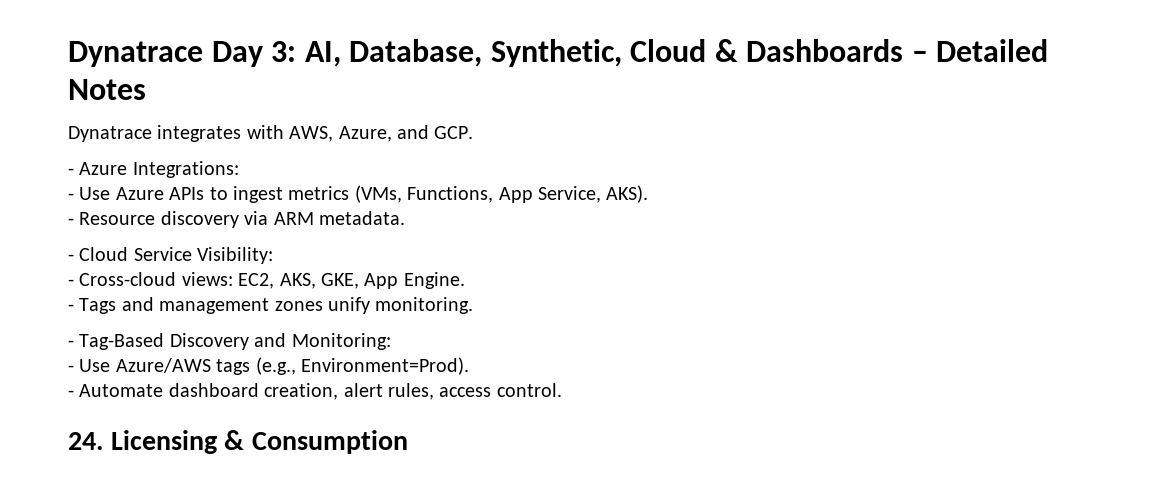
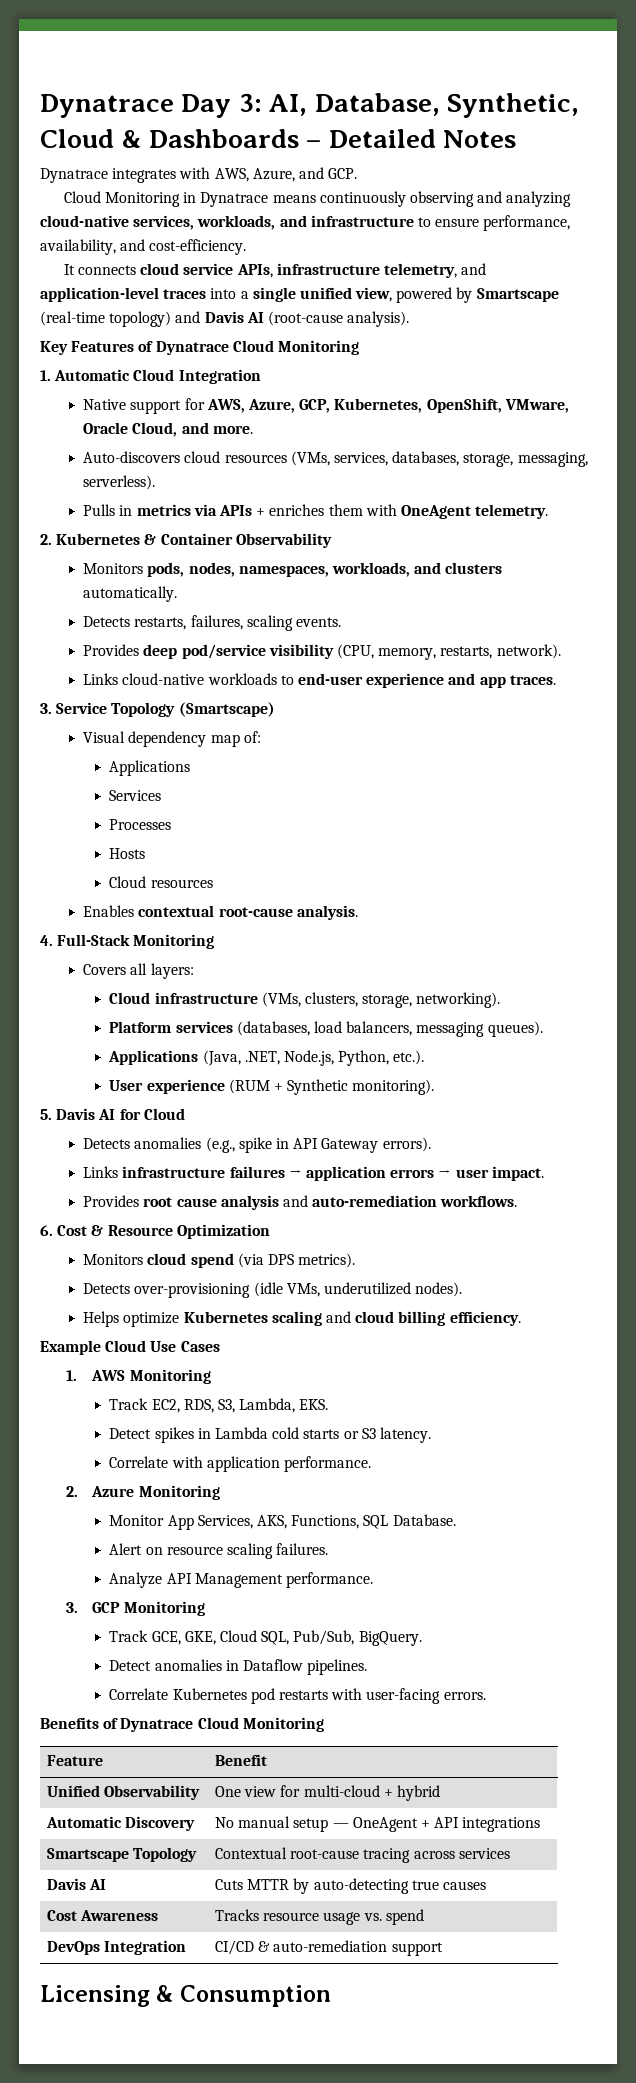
- - Azure Integrations:
- - Use Azure APIs to ingest metrics (VMs, Functions, App Service, AKS).
- - Resource discovery via ARM metadata.
- - Cloud Service Visibility:
- - Cross-cloud views: EC2, AKS, GKE, App Engine.
- - Tags and management zones unify monitoring.
- - Tag-Based Discovery and Monitoring:
- - Use Azure/AWS tags (e.g., Environment=Prod).
- - Automate dashboard creation, alert rules, access control.
- 24. Licensing & Consumption
+ Cloud Monitoring in Dynatrace means continuously observing and analyzing cloud-native services, workloads, and infrastructure to ensure performance, availability, and cost-efficiency.
+ It connects cloud service APIs, infrastructure telemetry, and application-level traces into a single unified view, powered by Smartscape (real-time topology) and Davis AI (root-cause analysis).
+ Key Features of Dynatrace Cloud Monitoring
+ 1. Automatic Cloud Integration
+ Native support for AWS, Azure, GCP, Kubernetes, OpenShift, VMware, Oracle Cloud, and more.
+ Auto-discovers cloud resources (VMs, services, databases, storage, messaging, serverless).
+ Pulls in metrics via APIs + enriches them with OneAgent telemetry.
+ 2. Kubernetes & Container Observability
+ Monitors pods, nodes, namespaces, workloads, and clusters automatically.
+ Detects restarts, failures, scaling events.
+ Provides deep pod/service visibility (CPU, memory, restarts, network).
+ Links cloud-native workloads to end-user experience and app traces.
+ 3. Service Topology (Smartscape)
+ Visual dependency map of:
+ Applications
+ Services
+ Processes
+ Hosts
+ Cloud resources
+ Enables contextual root-cause analysis.
+ 4. Full-Stack Monitoring
+ Covers all layers:
+ Cloud infrastructure (VMs, clusters, storage, networking).
+ Platform services (databases, load balancers, messaging queues).
+ Applications (Java, .NET, Node.js, Python, etc.).
+ User experience (RUM + Synthetic monitoring).
+ 5. Davis AI for Cloud
+ Detects anomalies (e.g., spike in API Gateway errors).
+ Links infrastructure failures → application errors → user impact.
+ Provides root cause analysis and auto-remediation workflows.
+ 6. Cost & Resource Optimization
+ Monitors cloud spend (via DPS metrics).
+ Detects over-provisioning (idle VMs, underutilized nodes).
+ Helps optimize Kubernetes scaling and cloud billing efficiency.
+ Example Cloud Use Cases
+ 1. AWS Monitoring
+ Track EC2, RDS, S3, Lambda, EKS.
+ Detect spikes in Lambda cold starts or S3 latency.
+ Correlate with application performance.
+ 2. Azure Monitoring
+ Monitor App Services, AKS, Functions, SQL Database.
+ Alert on resource scaling failures.
+ Analyze API Management performance.
+ 3. GCP Monitoring
+ Track GCE, GKE, Cloud SQL, Pub/Sub, BigQuery.
+ Detect anomalies in Dataflow pipelines.
+ Correlate Kubernetes pod restarts with user-facing errors.
+ Benefits of Dynatrace Cloud Monitoring
+ Feature | Benefit
+ Unified Observability | One view for multi-cloud + hybrid
+ Automatic Discovery | No manual setup — OneAgent + API integrations
+ Smartscape Topology | Contextual root-cause tracing across services
+ Davis AI | Cuts MTTR by auto-detecting true causes
+ Cost Awareness | Tracks resource usage vs. spend
+ DevOps Integration | CI/CD & auto-remediation support
+ Licensing & Consumption

